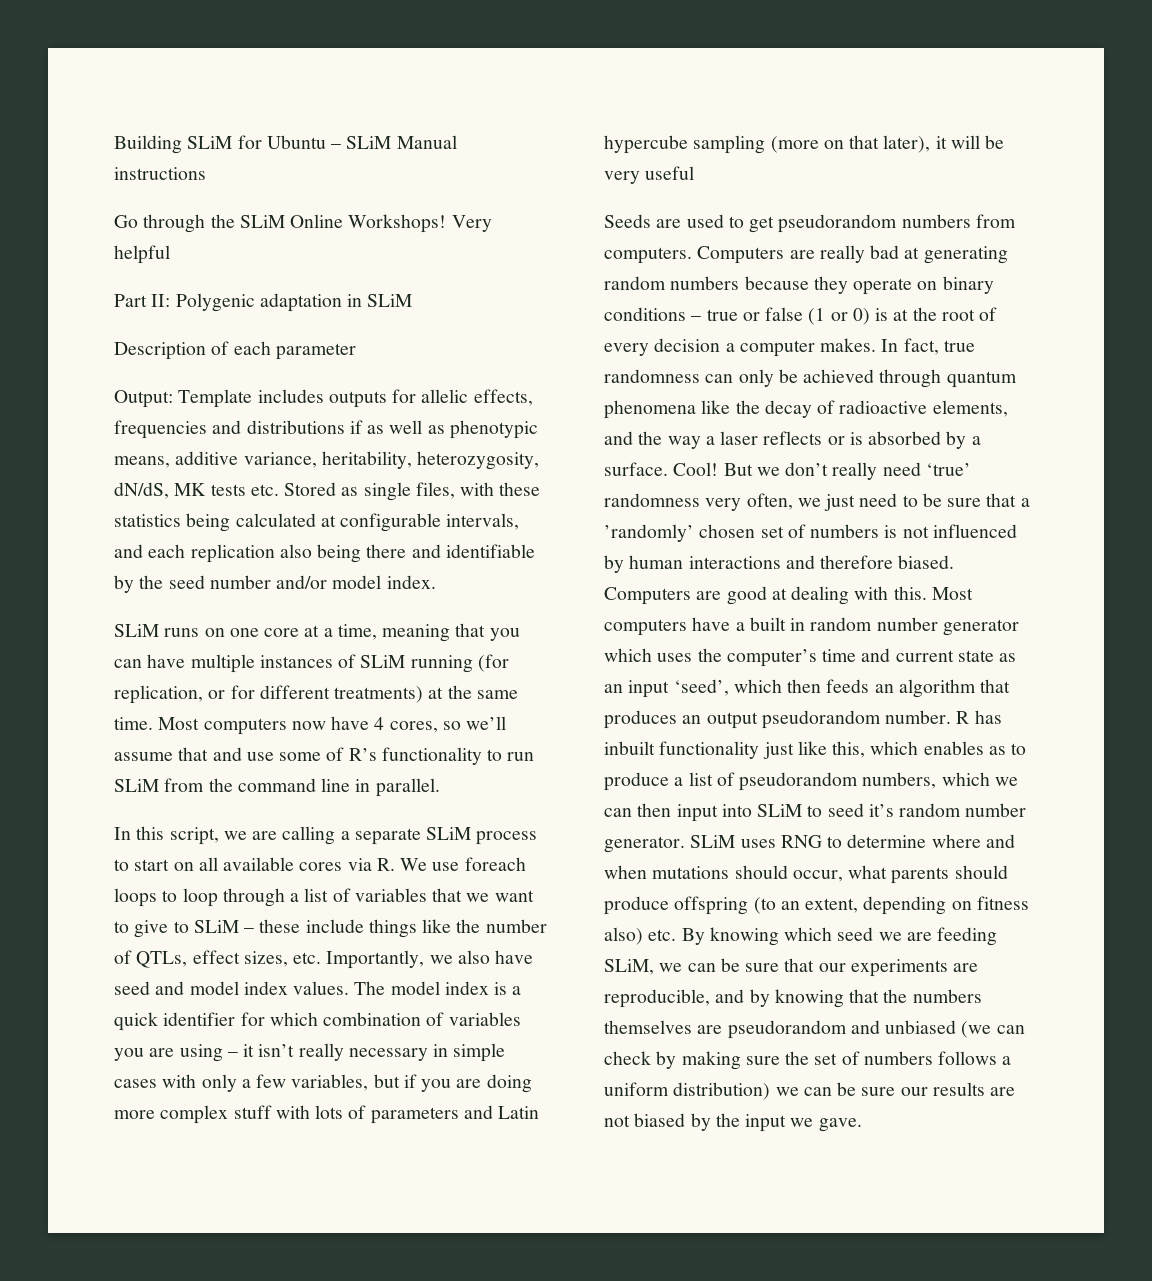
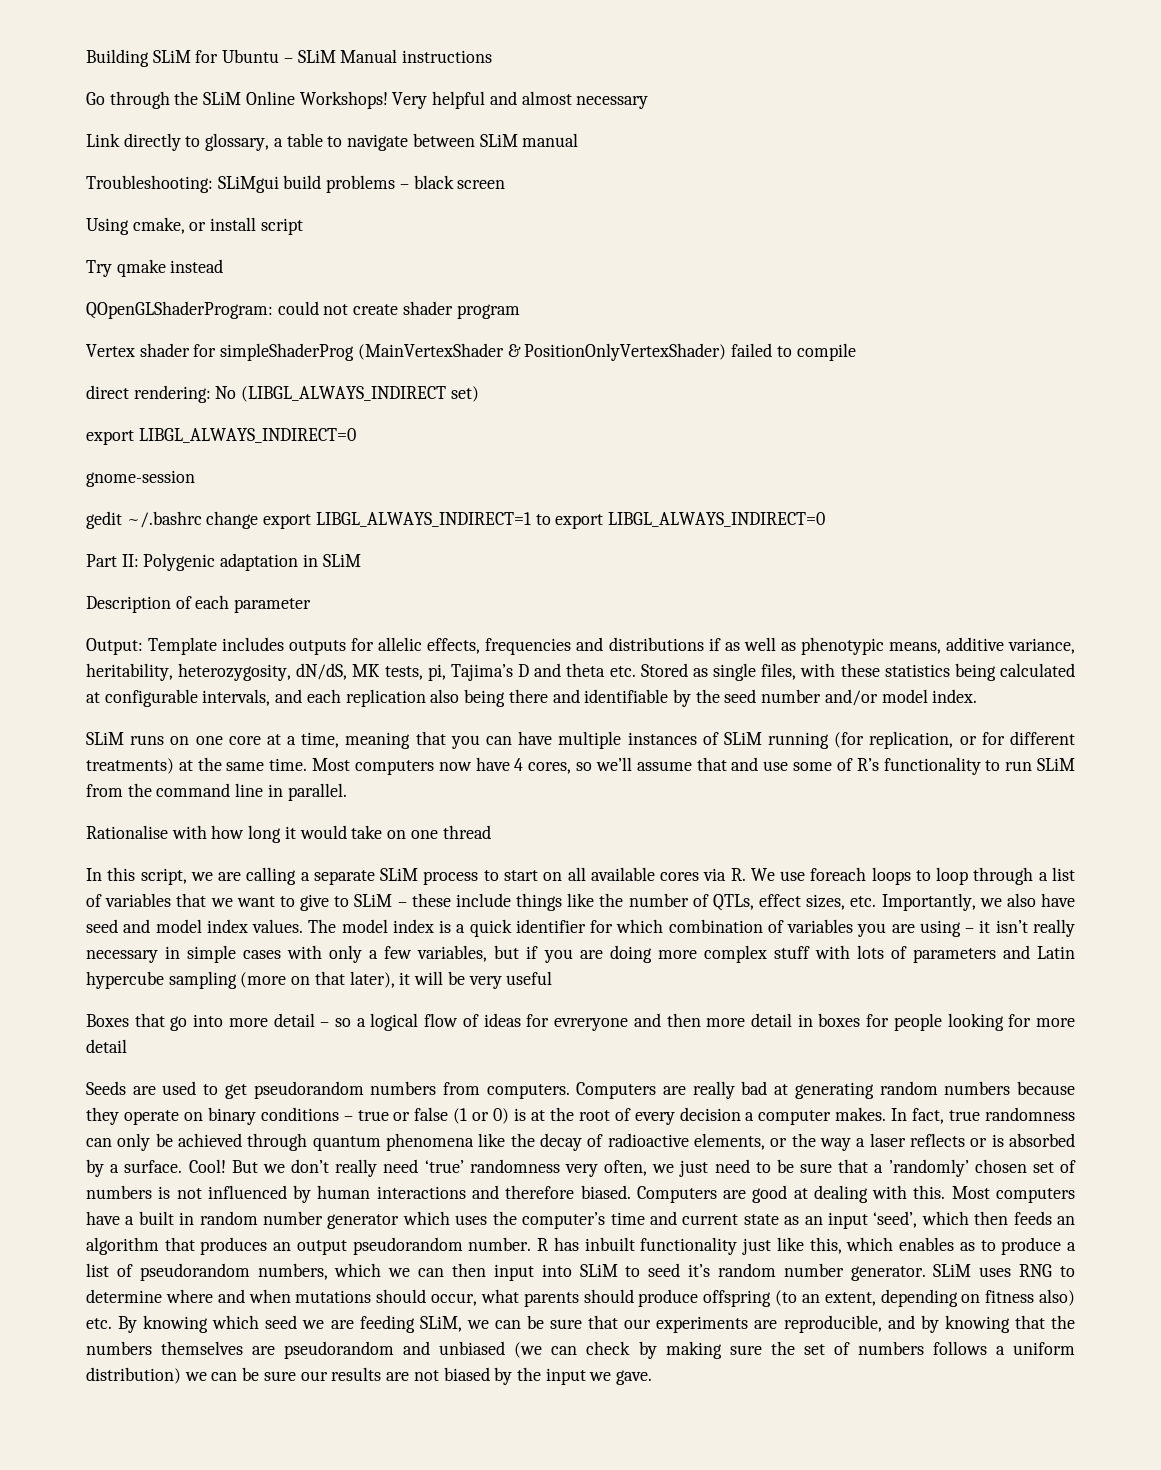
- Very helpful
+ Very helpful and almost necessary
+ Link directly to glossary, a table to navigate between SLiM manual
+ Troubleshooting: SLiMgui build problems – black screen
+ Using cmake, or install script
+ Try qmake instead
+ QOpenGLShaderProgram: could not create shader program
+ Vertex shader for simpleShaderProg (MainVertexShader & PositionOnlyVertexShader) failed to compile
+ direct rendering: No (LIBGL_ALWAYS_INDIRECT set)
+ export LIBGL_ALWAYS_INDIRECT=0
+ gnome-session
+ gedit ~/.bashrc change export LIBGL_ALWAYS_INDIRECT=1 to export LIBGL_ALWAYS_INDIRECT=0
- Output: Template includes outputs for allelic effects, frequencies and distributions if as well as phenotypic means, additive variance, heritability, heterozygosity, dN/dS, MK tests etc. Stored as single files, with these statistics being calculated at configurable intervals, and each replication also being there and identifiable by the seed number and/or model index.
+ Output: Template includes outputs for allelic effects, frequencies and distributions if as well as phenotypic means, additive variance, heritability, heterozygosity, dN/dS, MK tests, pi, Tajima’s D and theta etc. Stored as single files, with these statistics being calculated at configurable intervals, and each replication also being there and identifiable by the seed number and/or model index.
+ Rationalise with how long it would take on one thread
+ Boxes that go into more detail – so a logical flow of ideas for evreryone and then more detail in boxes for people looking for more detail
- In fact, true randomness can only be achieved through quantum phenomena like the decay of radioactive elements, and the way a laser reflects or is absorbed by a surface.
+ In fact, true randomness can only be achieved through quantum phenomena like the decay of radioactive elements, or the way a laser reflects or is absorbed by a surface.

